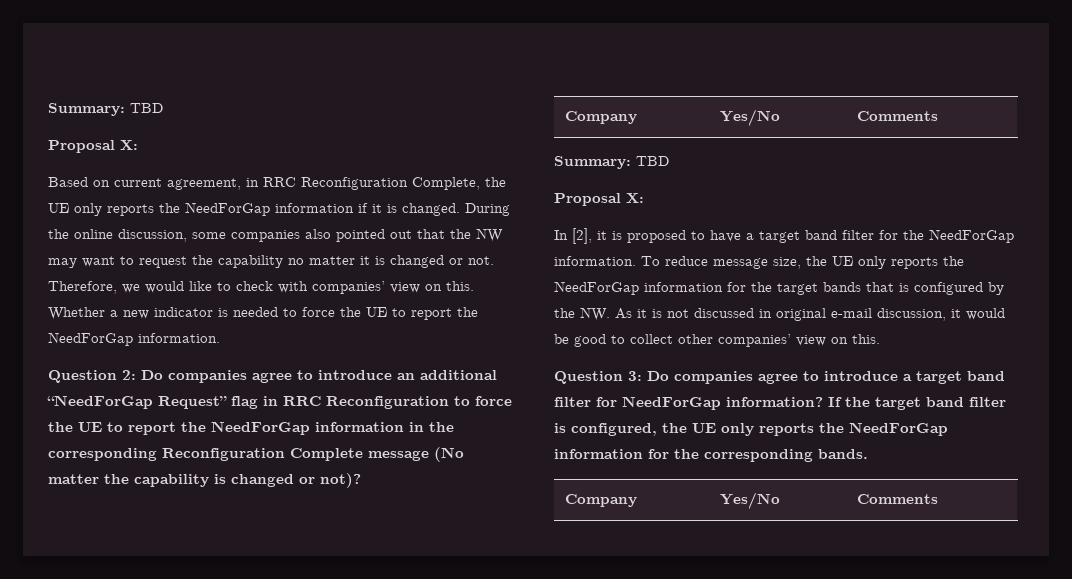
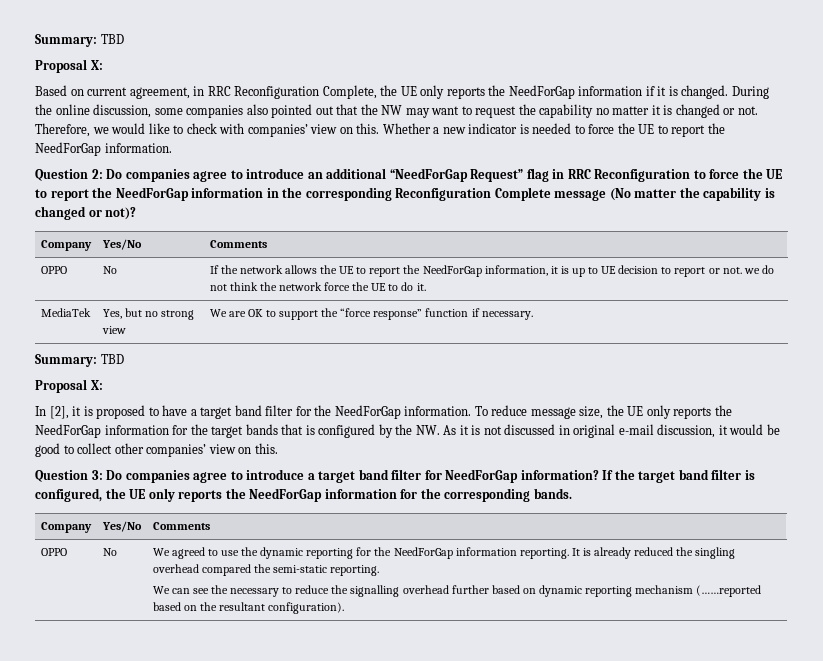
+ OPPO | No | If the network allows the UE to report the NeedForGap information, it is up to UE decision to report or not. we do not think the network force the UE to do it.
+ MediaTek | Yes, but no strong view | We are OK to support the “force response” function if necessary.
+ OPPO | No | We agreed to use the dynamic reporting for the NeedForGap information reporting. It is already reduced the singling overhead compared the semi-static reporting.
+ We can see the necessary to reduce the signalling overhead further based on dynamic reporting mechanism (……reported based on the resultant configuration).

